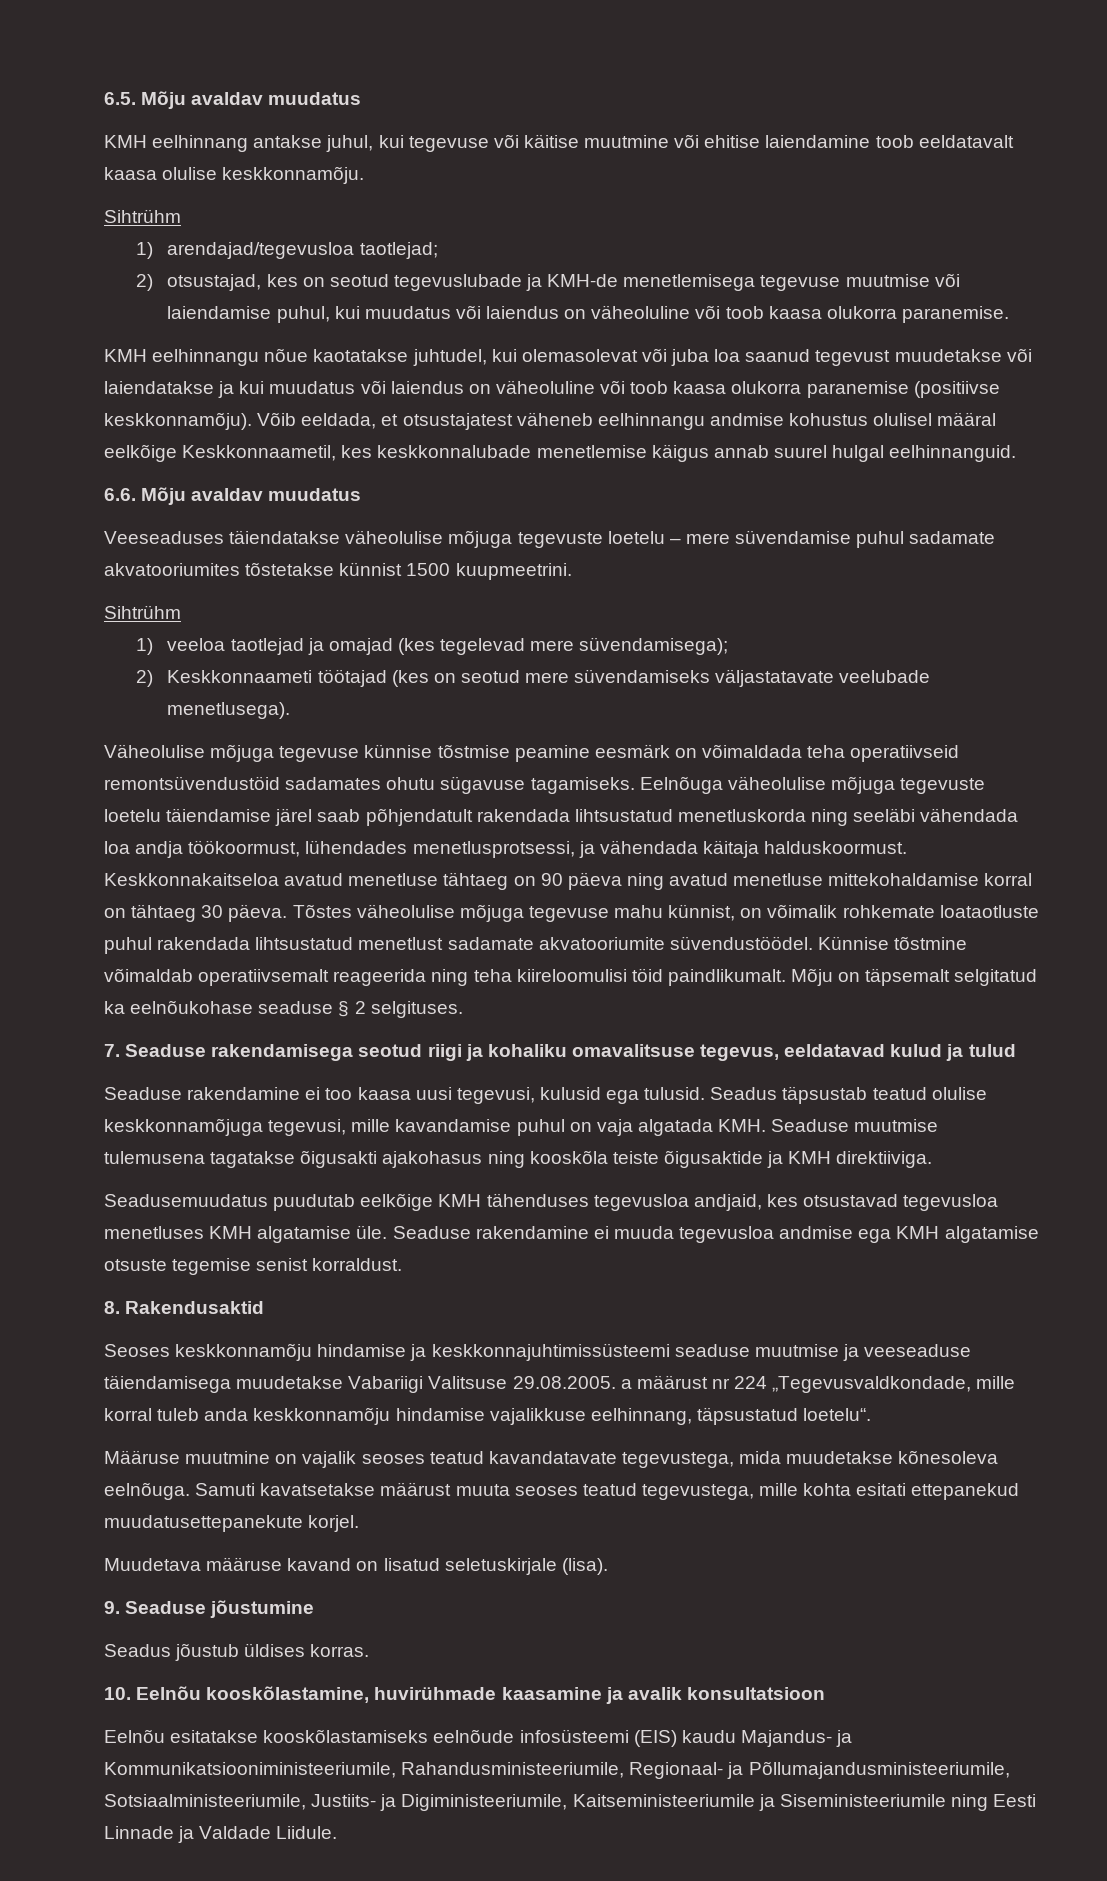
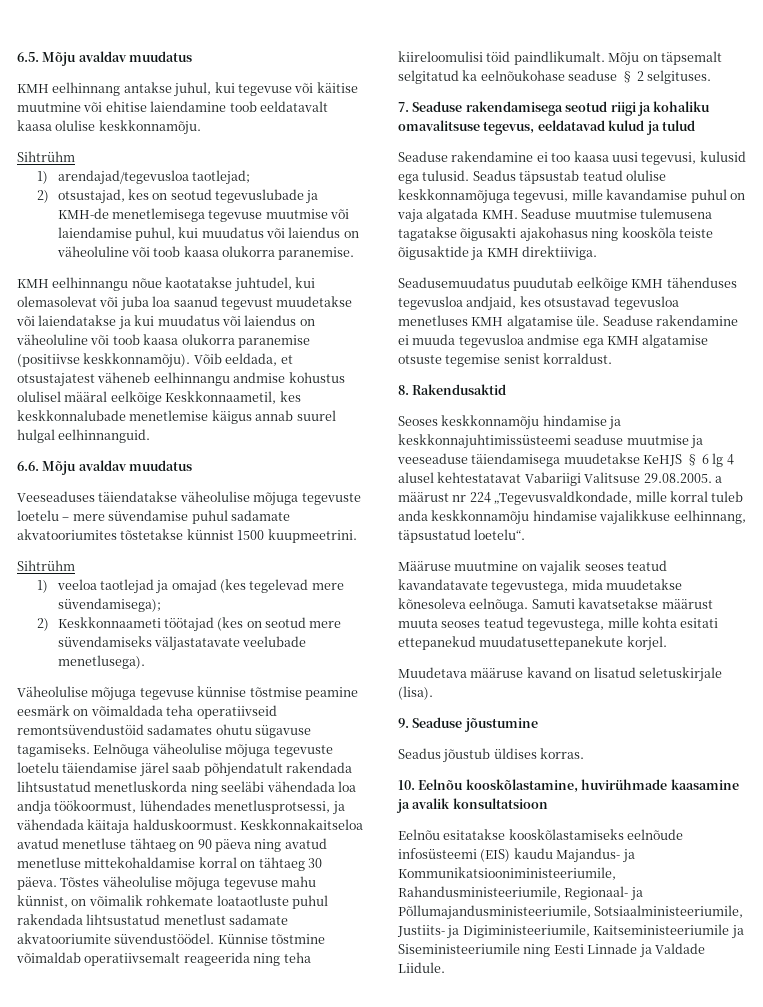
- Seoses keskkonnamõju hindamise ja keskkonnajuhtimissüsteemi seaduse muutmise ja veeseaduse täiendamisega muudetakse Vabariigi Valitsuse 29.08.2005. a määrust nr 224 „Tegevusvaldkondade, mille korral tuleb anda keskkonnamõju hindamise vajalikkuse eelhinnang, täpsustatud loetelu“.
+ Seoses keskkonnamõju hindamise ja keskkonnajuhtimissüsteemi seaduse muutmise ja veeseaduse täiendamisega muudetakse KeHJS § 6 lg 4 alusel kehtestatavat Vabariigi Valitsuse 29.08.2005. a määrust nr 224 „Tegevusvaldkondade, mille korral tuleb anda keskkonnamõju hindamise vajalikkuse eelhinnang, täpsustatud loetelu“.

